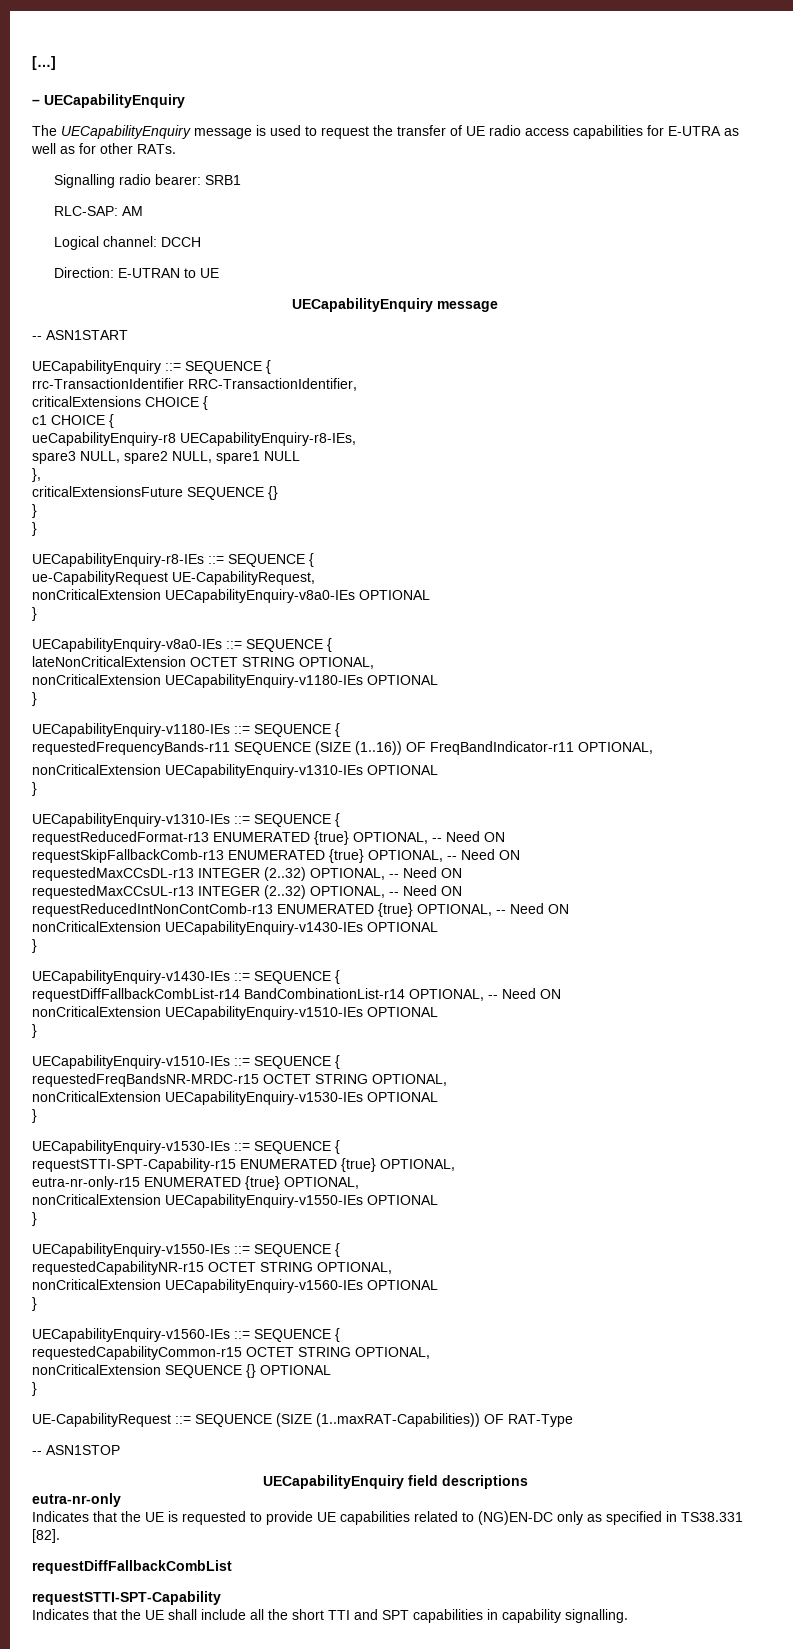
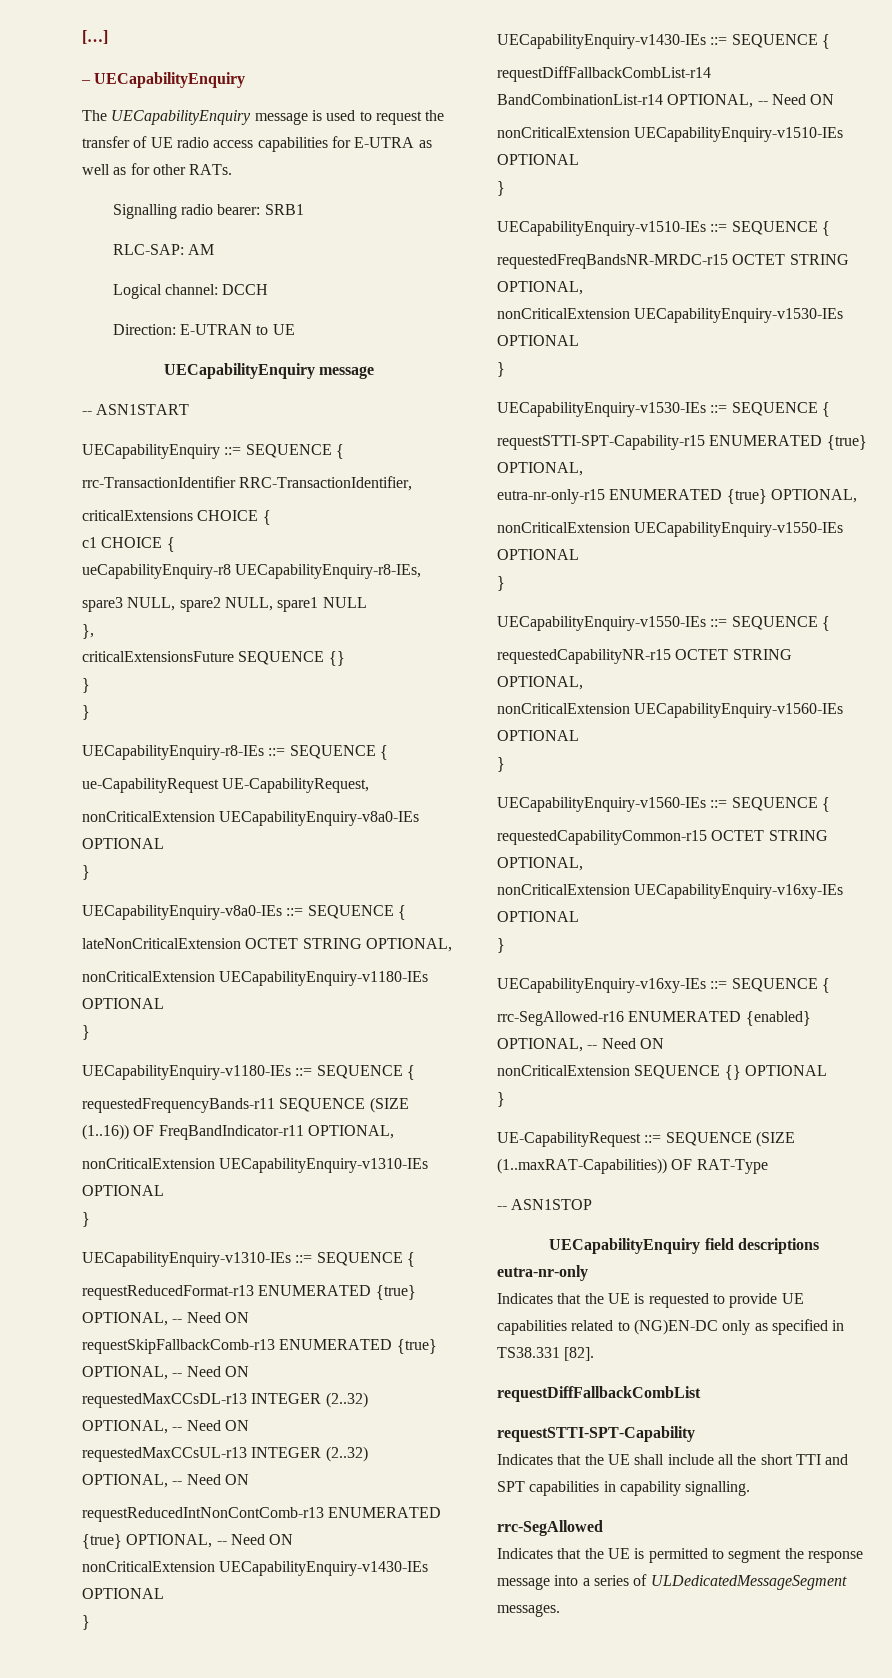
+ nonCriticalExtension UECapabilityEnquiry-v16xy-IEs OPTIONAL
+ }
+ UECapabilityEnquiry-v16xy-IEs ::= SEQUENCE {
+ rrc-SegAllowed-r16 ENUMERATED {enabled} OPTIONAL, -- Need ON
+ rrc-SegAllowed
+ Indicates that the UE is permitted to segment the response message into a series of ULDedicatedMessageSegment messages.

